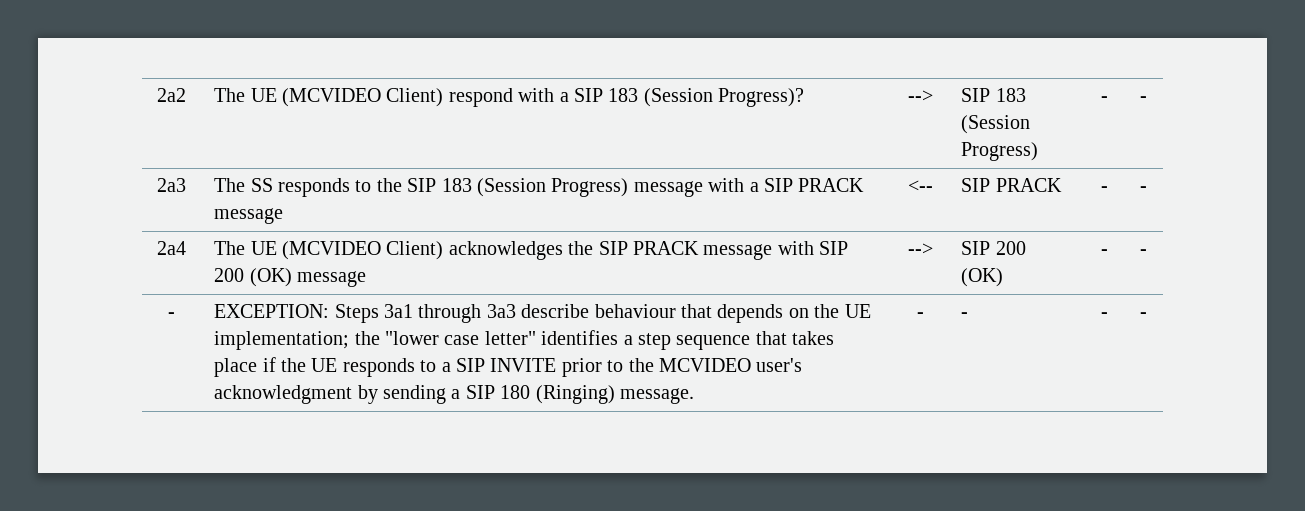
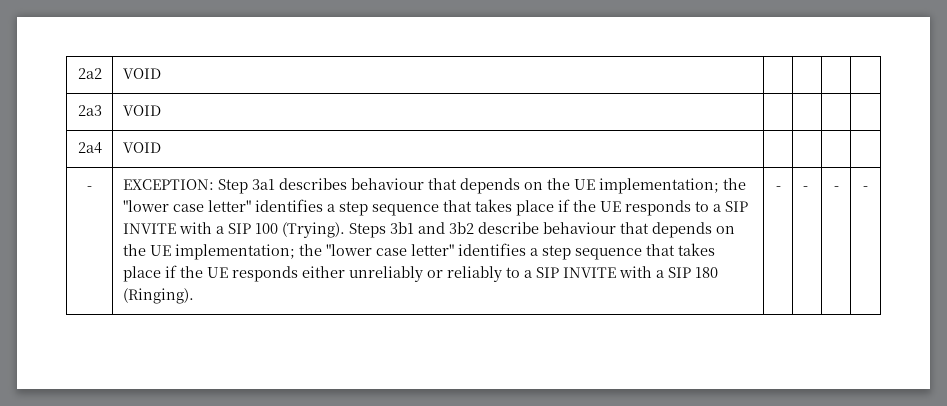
- 2a2 | The UE (MCVIDEO Client) respond with a SIP 183 (Session Progress)? | --> | SIP 183 (Session Progress) | - | -
- 2a3 | The SS responds to the SIP 183 (Session Progress) message with a SIP PRACK message | <-- | SIP PRACK | - | -
- 2a4 | The UE (MCVIDEO Client) acknowledges the SIP PRACK message with SIP 200 (OK) message | --> | SIP 200 (OK) | - | -
- - | EXCEPTION: Steps 3a1 through 3a3 describe behaviour that depends on the UE implementation; the "lower case letter" identifies a step sequence that takes place if the UE responds to a SIP INVITE prior to the MCVIDEO user's acknowledgment by sending a SIP 180 (Ringing) message.
+ 2a2 | VOID | | | |
+ 2a3 | VOID | | | |
+ 2a4 | VOID | | | |
+ - | EXCEPTION: Step 3a1 describes behaviour that depends on the UE implementation; the "lower case letter" identifies a step sequence that takes place if the UE responds to a SIP INVITE with a SIP 100 (Trying). Steps 3b1 and 3b2 describe behaviour that depends on the UE implementation; the "lower case letter" identifies a step sequence that takes place if the UE responds either unreliably or reliably to a SIP INVITE with a SIP 180 (Ringing).

